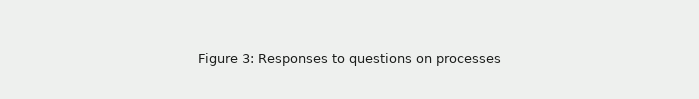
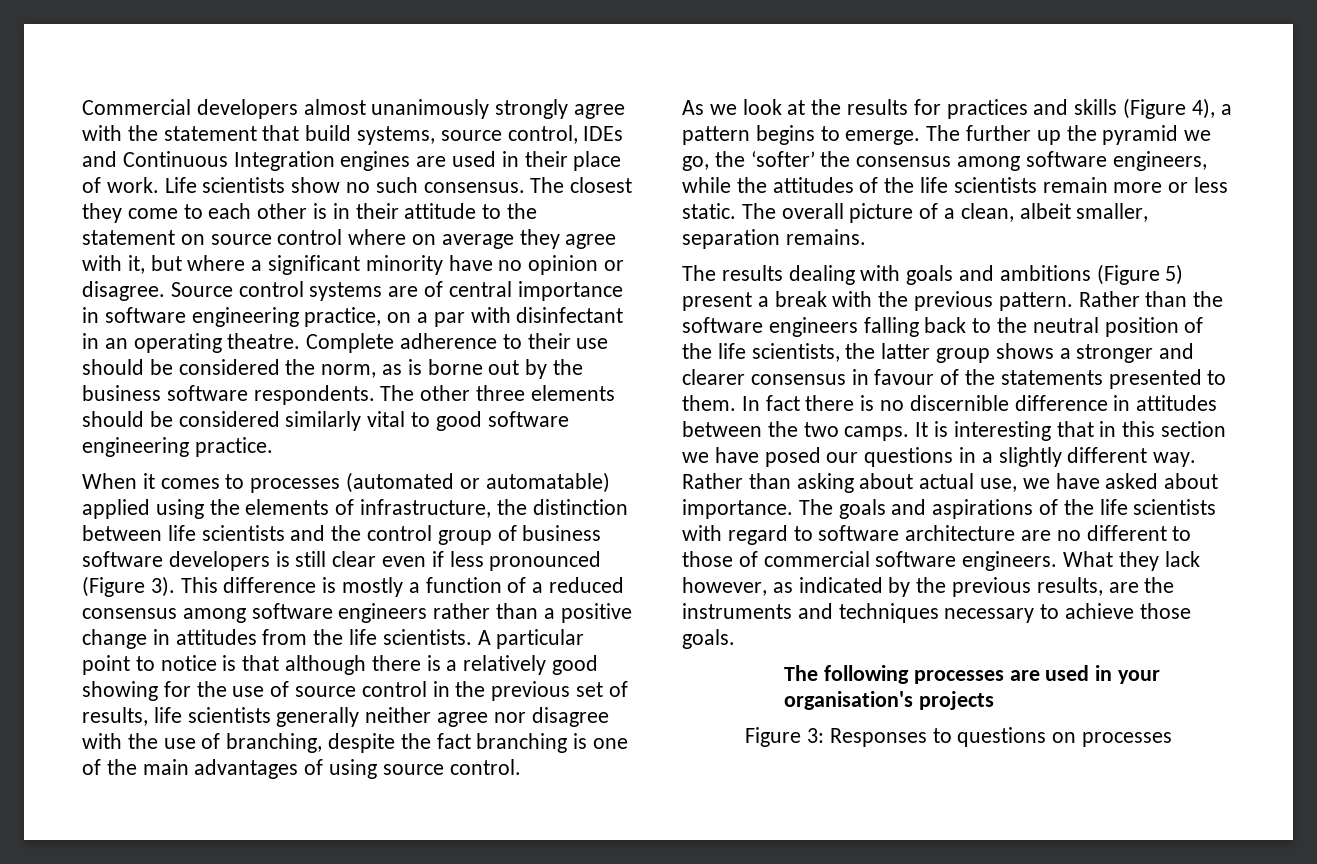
+ Commercial developers almost unanimously strongly agree with the statement that build systems, source control, IDEs and Continuous Integration engines are used in their place of work. Life scientists show no such consensus. The closest they come to each other is in their attitude to the statement on source control where on average they agree with it, but where a significant minority have no opinion or disagree. Source control systems are of central importance in software engineering practice, on a par with disinfectant in an operating theatre. Complete adherence to their use should be considered the norm, as is borne out by the business software respondents. The other three elements should be considered similarly vital to good software engineering practice.
+ When it comes to processes (automated or automatable) applied using the elements of infrastructure, the distinction between life scientists and the control group of business software developers is still clear even if less pronounced (Figure 3). This difference is mostly a function of a reduced consensus among software engineers rather than a positive change in attitudes from the life scientists. A particular point to notice is that although there is a relatively good showing for the use of source control in the previous set of results, life scientists generally neither agree nor disagree with the use of branching, despite the fact branching is one of the main advantages of using source control.
+ As we look at the results for practices and skills (Figure 4), a pattern begins to emerge. The further up the pyramid we go, the ‘softer’ the consensus among software engineers, while the attitudes of the life scientists remain more or less static. The overall picture of a clean, albeit smaller, separation remains.
+ The results dealing with goals and ambitions (Figure 5) present a break with the previous pattern. Rather than the software engineers falling back to the neutral position of the life scientists, the latter group shows a stronger and clearer consensus in favour of the statements presented to them. In fact there is no discernible difference in attitudes between the two camps. It is interesting that in this section we have posed our questions in a slightly different way. Rather than asking about actual use, we have asked about importance. The goals and aspirations of the life scientists with regard to software architecture are no different to those of commercial software engineers. What they lack however, as indicated by the previous results, are the instruments and techniques necessary to achieve those goals.
+ The following processes are used in your organisation's projects

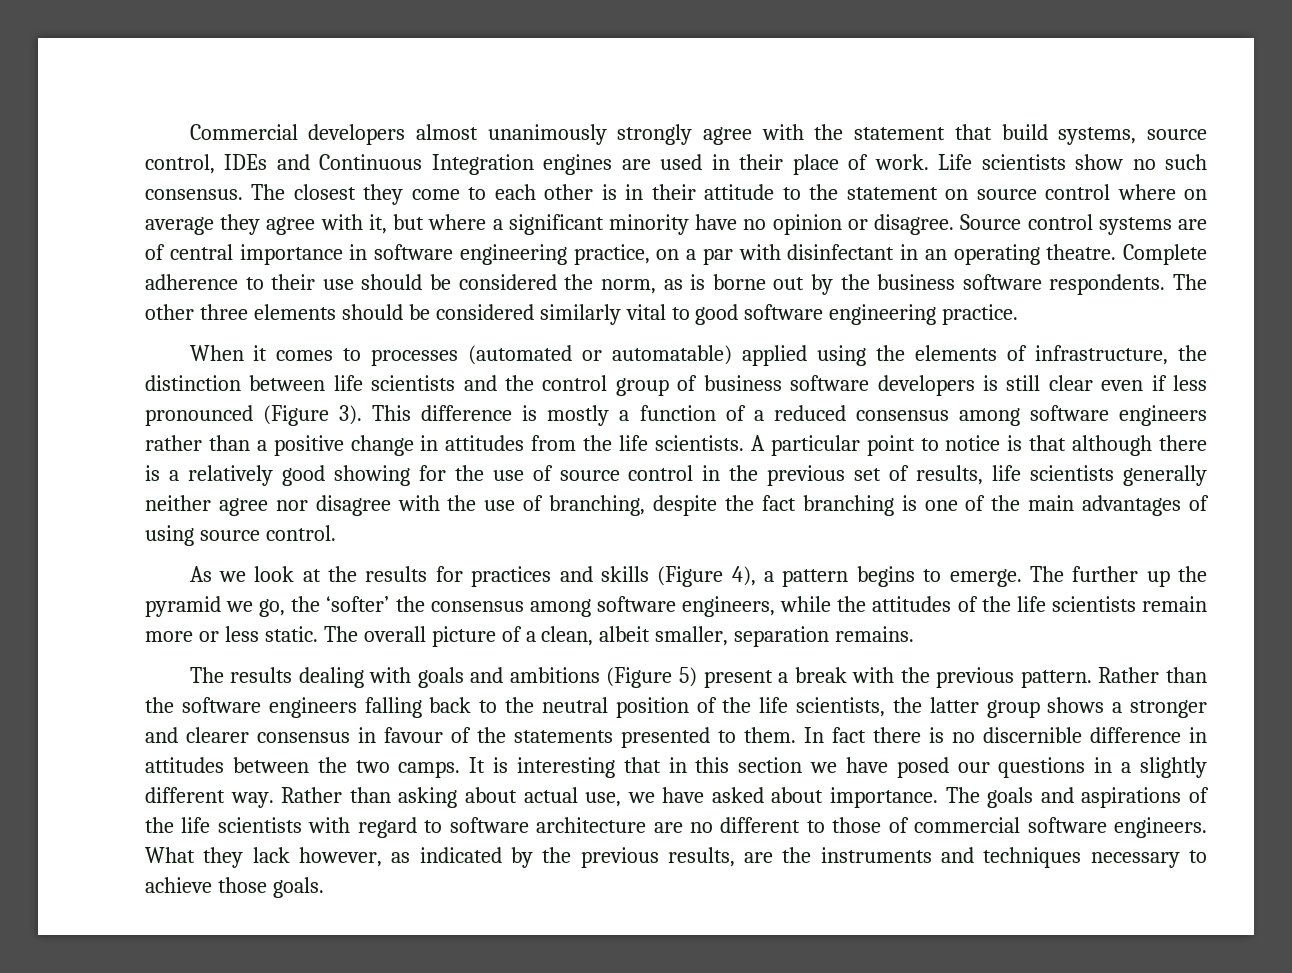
- The following processes are used in your organisation's projects
- Figure 3: Responses to questions on processes

